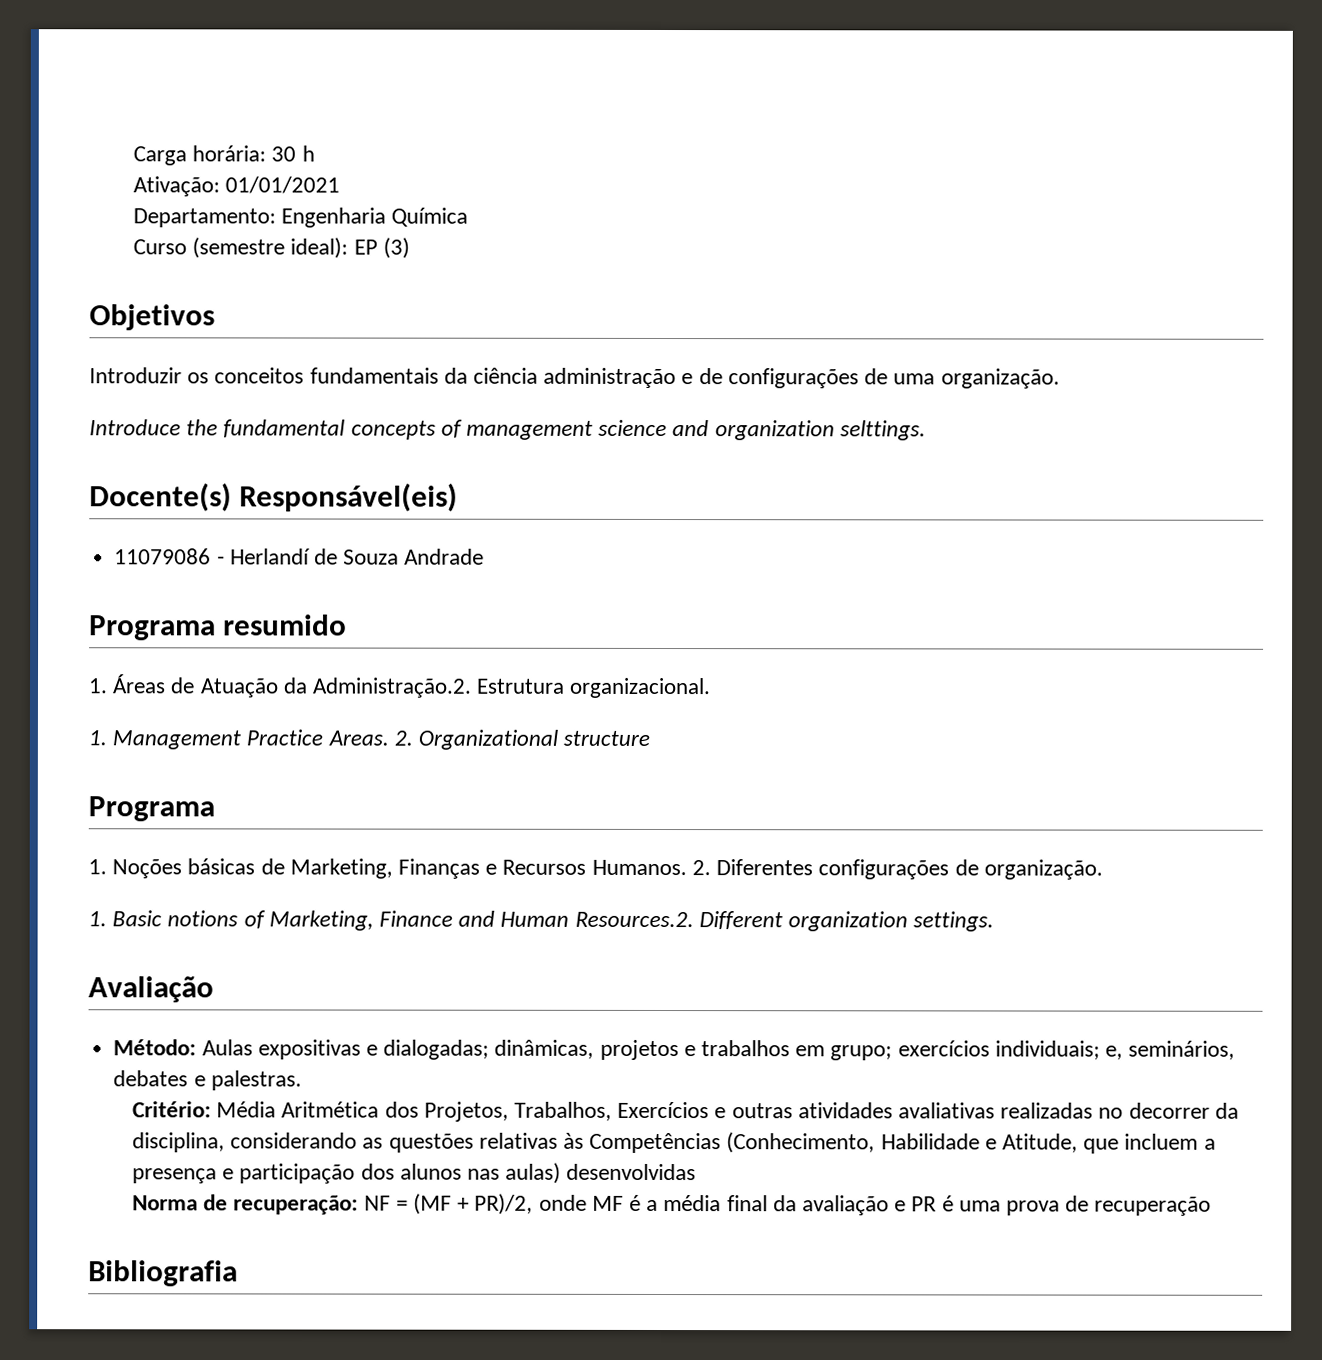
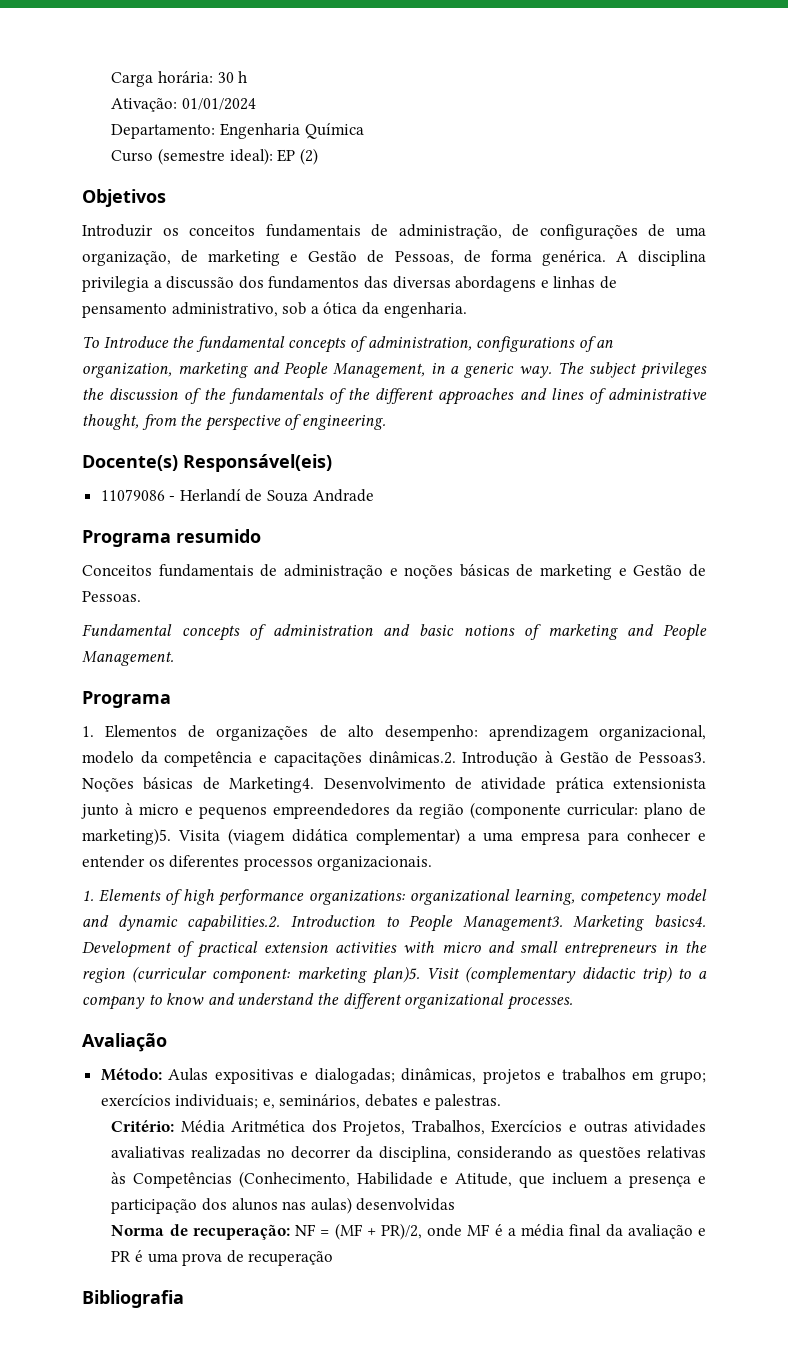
- Ativação: 01/01/2021
+ Ativação: 01/01/2024
- Curso (semestre ideal): EP (3)
+ Curso (semestre ideal): EP (2)
- Introduzir os conceitos fundamentais da ciência administração e de configurações de uma organização.
- Introduce the fundamental concepts of management science and organization selttings.
+ Introduzir os conceitos fundamentais de administração, de configurações de uma organização, de marketing e Gestão de Pessoas, de forma genérica. A disciplina privilegia a discussão dos fundamentos das diversas abordagens e linhas de pensamento administrativo, sob a ótica da engenharia.
+ To Introduce the fundamental concepts of administration, configurations of an organization, marketing and People Management, in a generic way. The subject privileges the discussion of the fundamentals of the different approaches and lines of administrative thought, from the perspective of engineering.
- 1. Áreas de Atuação da Administração.2. Estrutura organizacional.
- 1. Management Practice Areas. 2. Organizational structure
+ Conceitos fundamentais de administração e noções básicas de marketing e Gestão de Pessoas.
+ Fundamental concepts of administration and basic notions of marketing and People Management.
  Programa
- 1. Noções básicas de Marketing, Finanças e Recursos Humanos. 2. Diferentes configurações de organização.
- 1. Basic notions of Marketing, Finance and Human Resources.2. Different organization settings.
+ 1. Elementos de organizações de alto desempenho: aprendizagem organizacional, modelo da competência e capacitações dinâmicas.2. Introdução à Gestão de Pessoas3. Noções básicas de Marketing4. Desenvolvimento de atividade prática extensionista junto à micro e pequenos empreendedores da região (componente curricular: plano de marketing)5. Visita (viagem didática complementar) a uma empresa para conhecer e entender os diferentes processos organizacionais.
+ 1. Elements of high performance organizations: organizational learning, competency model and dynamic capabilities.2. Introduction to People Management3. Marketing basics4. Development of practical extension activities with micro and small entrepreneurs in the region (curricular component: marketing plan)5. Visit (complementary didactic trip) to a company to know and understand the different organizational processes.

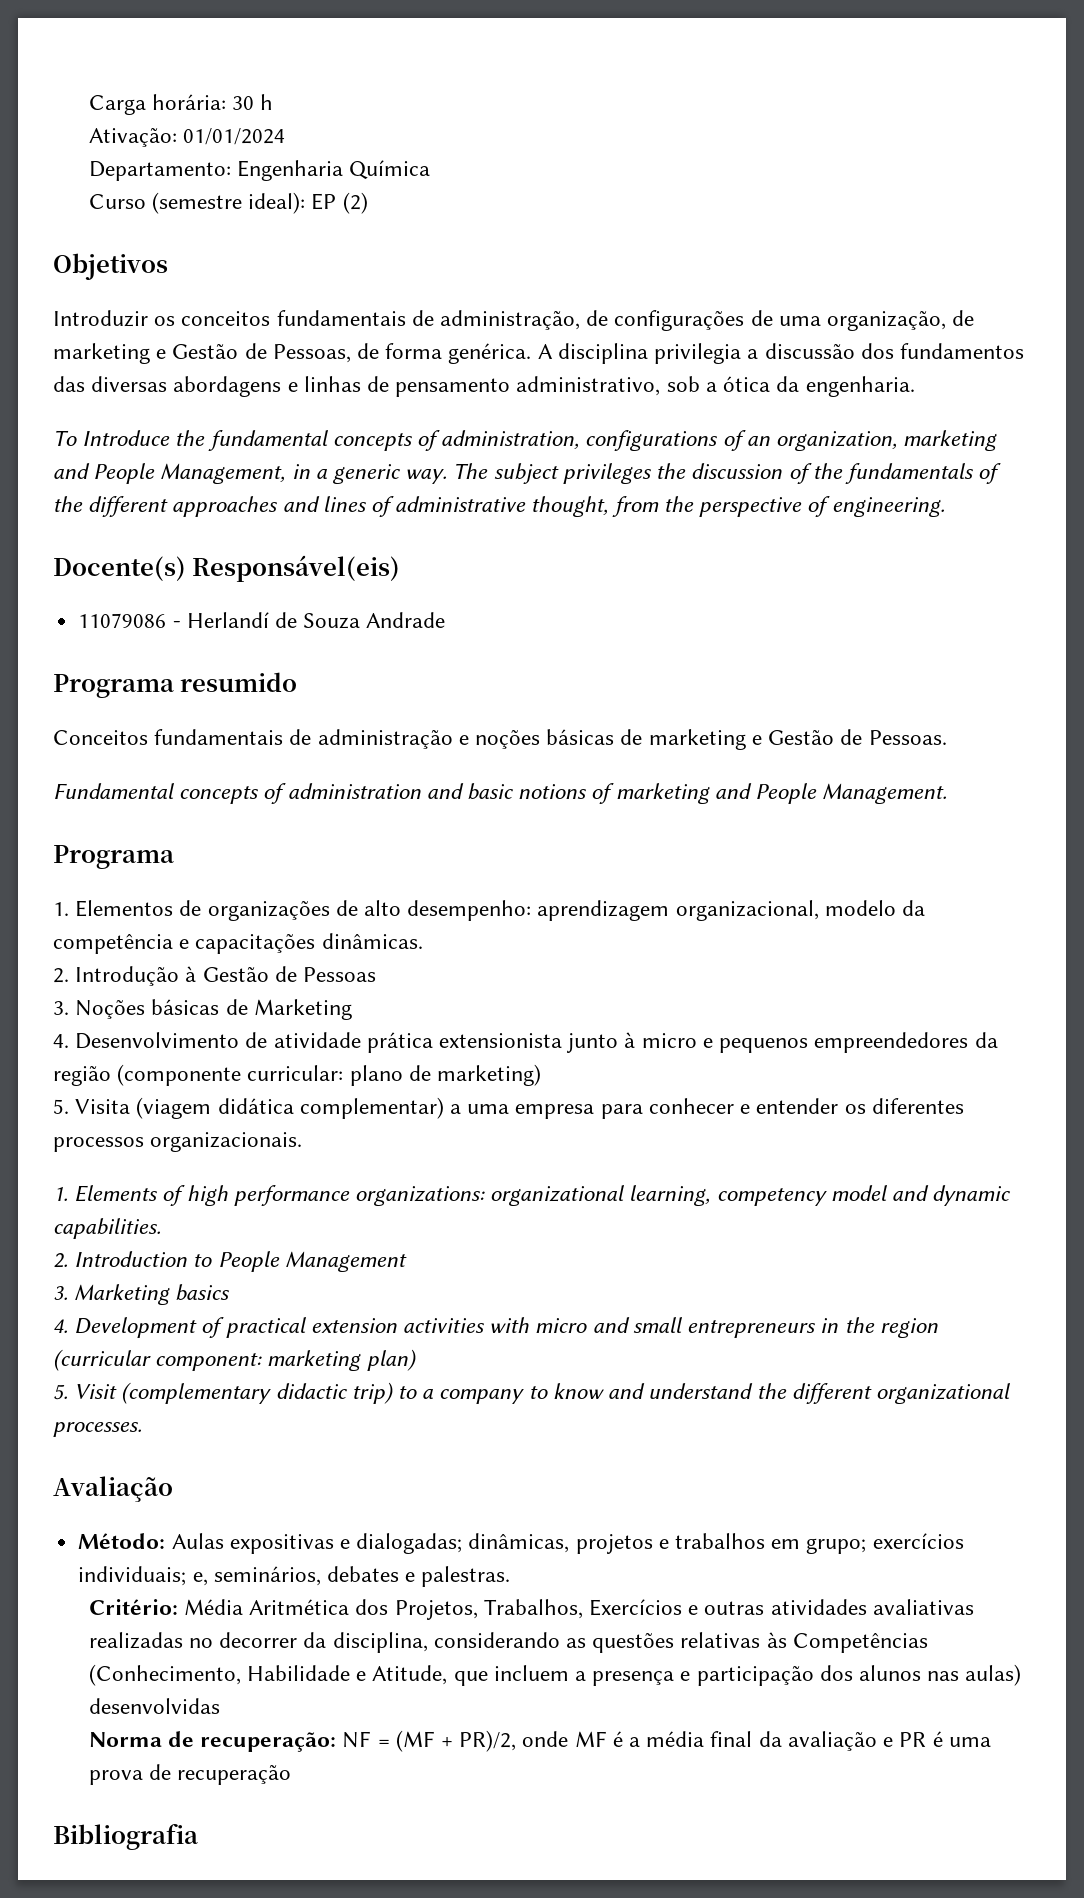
- 1. Elementos de organizações de alto desempenho: aprendizagem organizacional, modelo da competência e capacitações dinâmicas.2. Introdução à Gestão de Pessoas3. Noções básicas de Marketing4. Desenvolvimento de atividade prática extensionista junto à micro e pequenos empreendedores da região (componente curricular: plano de marketing)5. Visita (viagem didática complementar) a uma empresa para conhecer e entender os diferentes processos organizacionais.
+ 1. Elementos de organizações de alto desempenho: aprendizagem organizacional, modelo da competência e capacitações dinâmicas.
+ 2. Introdução à Gestão de Pessoas
+ 3. Noções básicas de Marketing
+ 4. Desenvolvimento de atividade prática extensionista junto à micro e pequenos empreendedores da região (componente curricular: plano de marketing)
+ 5. Visita (viagem didática complementar) a uma empresa para conhecer e entender os diferentes processos organizacionais.
- 1. Elements of high performance organizations: organizational learning, competency model and dynamic capabilities.2. Introduction to People Management3. Marketing basics4. Development of practical extension activities with micro and small entrepreneurs in the region (curricular component: marketing plan)5. Visit (complementary didactic trip) to a company to know and understand the different organizational processes.
+ 1. Elements of high performance organizations: organizational learning, competency model and dynamic capabilities.
+ 2. Introduction to People Management
+ 3. Marketing basics
+ 4. Development of practical extension activities with micro and small entrepreneurs in the region (curricular component: marketing plan)
+ 5. Visit (complementary didactic trip) to a company to know and understand the different organizational processes.

